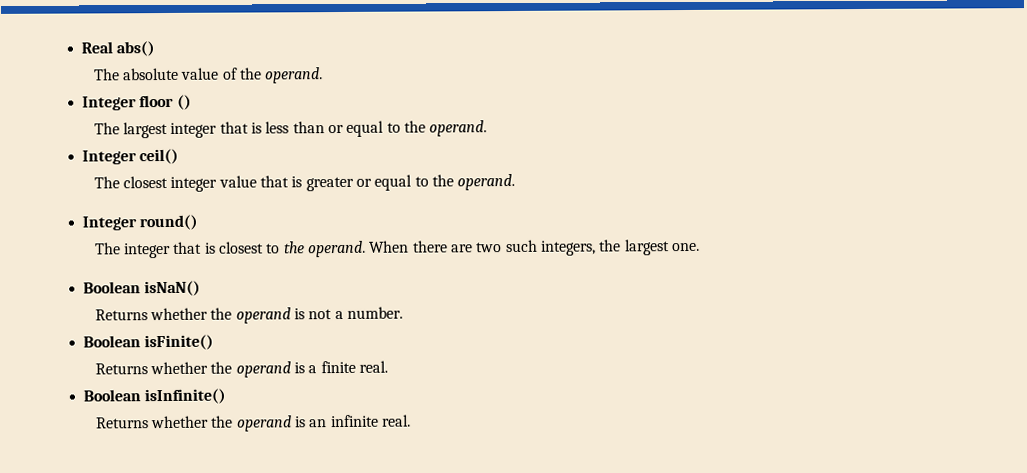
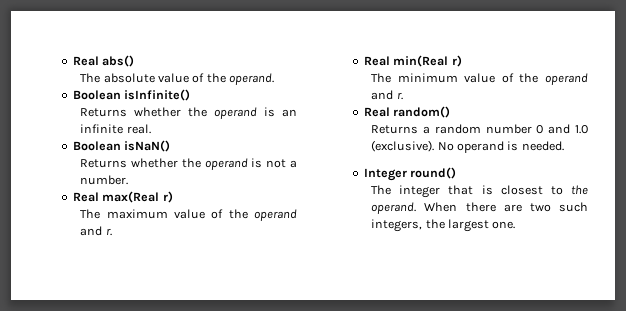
- Integer floor ()
- The largest integer that is less than or equal to the operand.
- Integer ceil()
- The closest integer value that is greater or equal to the operand.
+ Boolean isInfinite()
+ Returns whether the operand is an infinite real.
+ Boolean isNaN()
+ Returns whether the operand is not a number.
+ Real max(Real r)
+ The maximum value of the operand and r.
+ Real min(Real r)
+ The minimum value of the operand and r.
+ Real random()
+ Returns a random number 0 and 1.0 (exclusive). No operand is needed.
- Boolean isNaN()
- Returns whether the operand is not a number.
- Boolean isFinite()
- Returns whether the operand is a finite real.
- Boolean isInfinite()
- Returns whether the operand is an infinite real.

